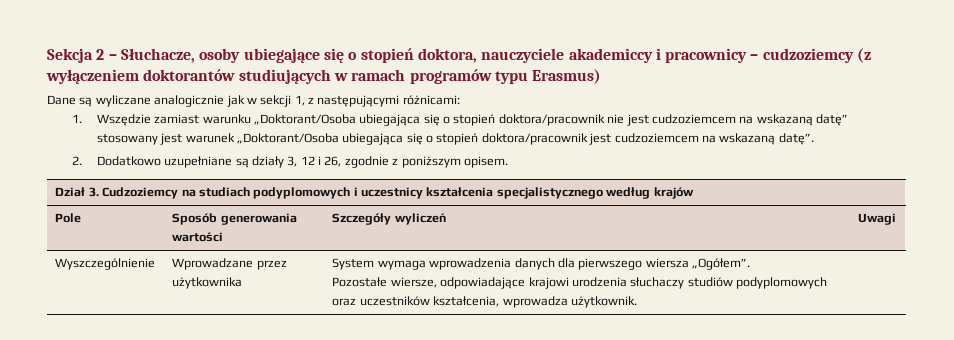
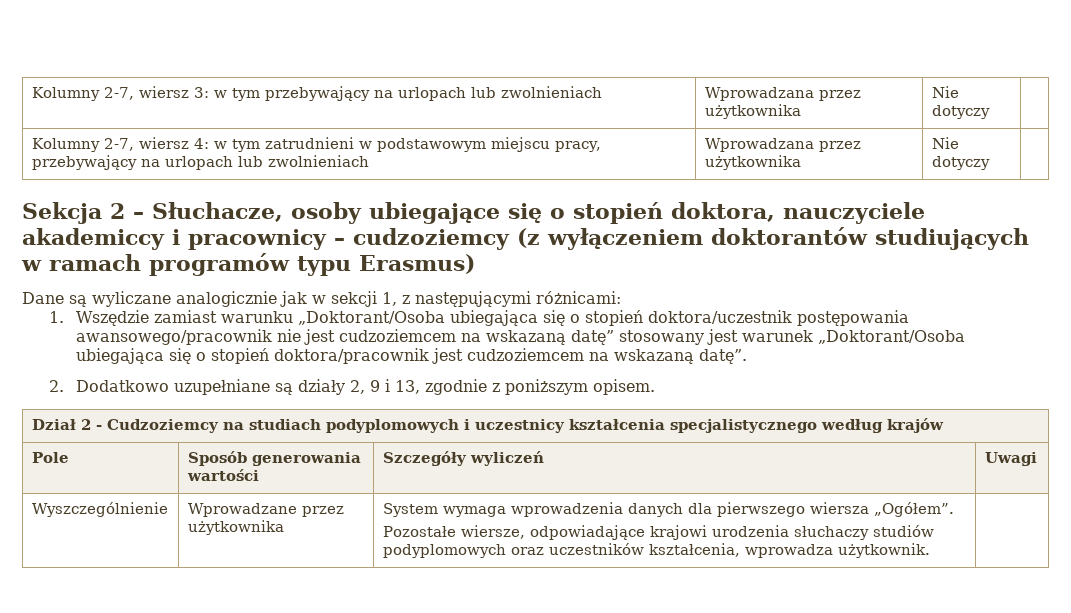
+ Kolumny 2-7, wiersz 3: w tym przebywający na urlopach lub zwolnieniach | Wprowadzana przez użytkownika | Nie dotyczy |
+ Kolumny 2-7, wiersz 4: w tym zatrudnieni w podstawowym miejscu pracy, przebywający na urlopach lub zwolnieniach | Wprowadzana przez użytkownika | Nie dotyczy |
- 1. Wszędzie zamiast warunku „Doktorant/Osoba ubiegająca się o stopień doktora/pracownik nie jest cudzoziemcem na wskazaną datę” stosowany jest warunek „Doktorant/Osoba ubiegająca się o stopień doktora/pracownik jest cudzoziemcem na wskazaną datę”.
+ 1. Wszędzie zamiast warunku „Doktorant/Osoba ubiegająca się o stopień doktora/uczestnik postępowania awansowego/pracownik nie jest cudzoziemcem na wskazaną datę” stosowany jest warunek „Doktorant/Osoba ubiegająca się o stopień doktora/pracownik jest cudzoziemcem na wskazaną datę”.
- 2. Dodatkowo uzupełniane są działy 3, 12 i 26, zgodnie z poniższym opisem.
+ 2. Dodatkowo uzupełniane są działy 2, 9 i 13, zgodnie z poniższym opisem.
- Dział 3. Cudzoziemcy na studiach podyplomowych i uczestnicy kształcenia specjalistycznego według krajów
+ Dział 2 - Cudzoziemcy na studiach podyplomowych i uczestnicy kształcenia specjalistycznego według krajów

